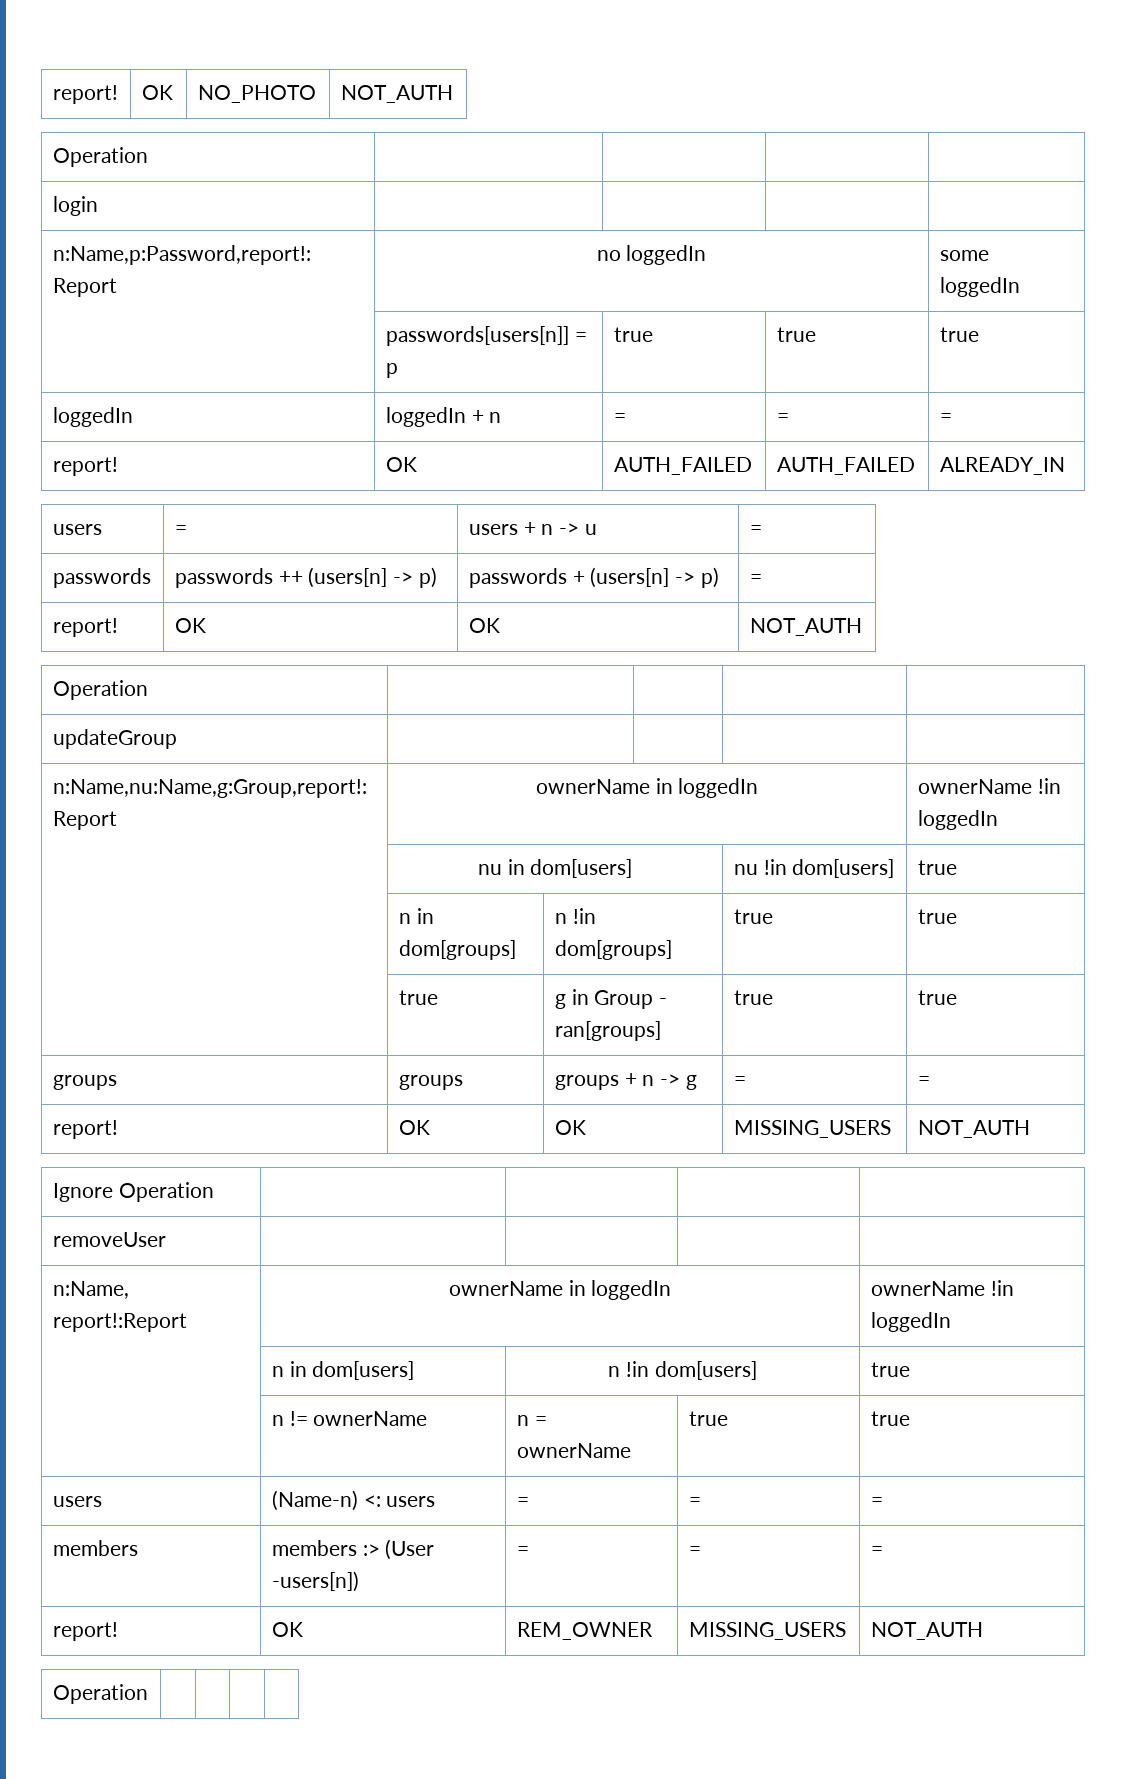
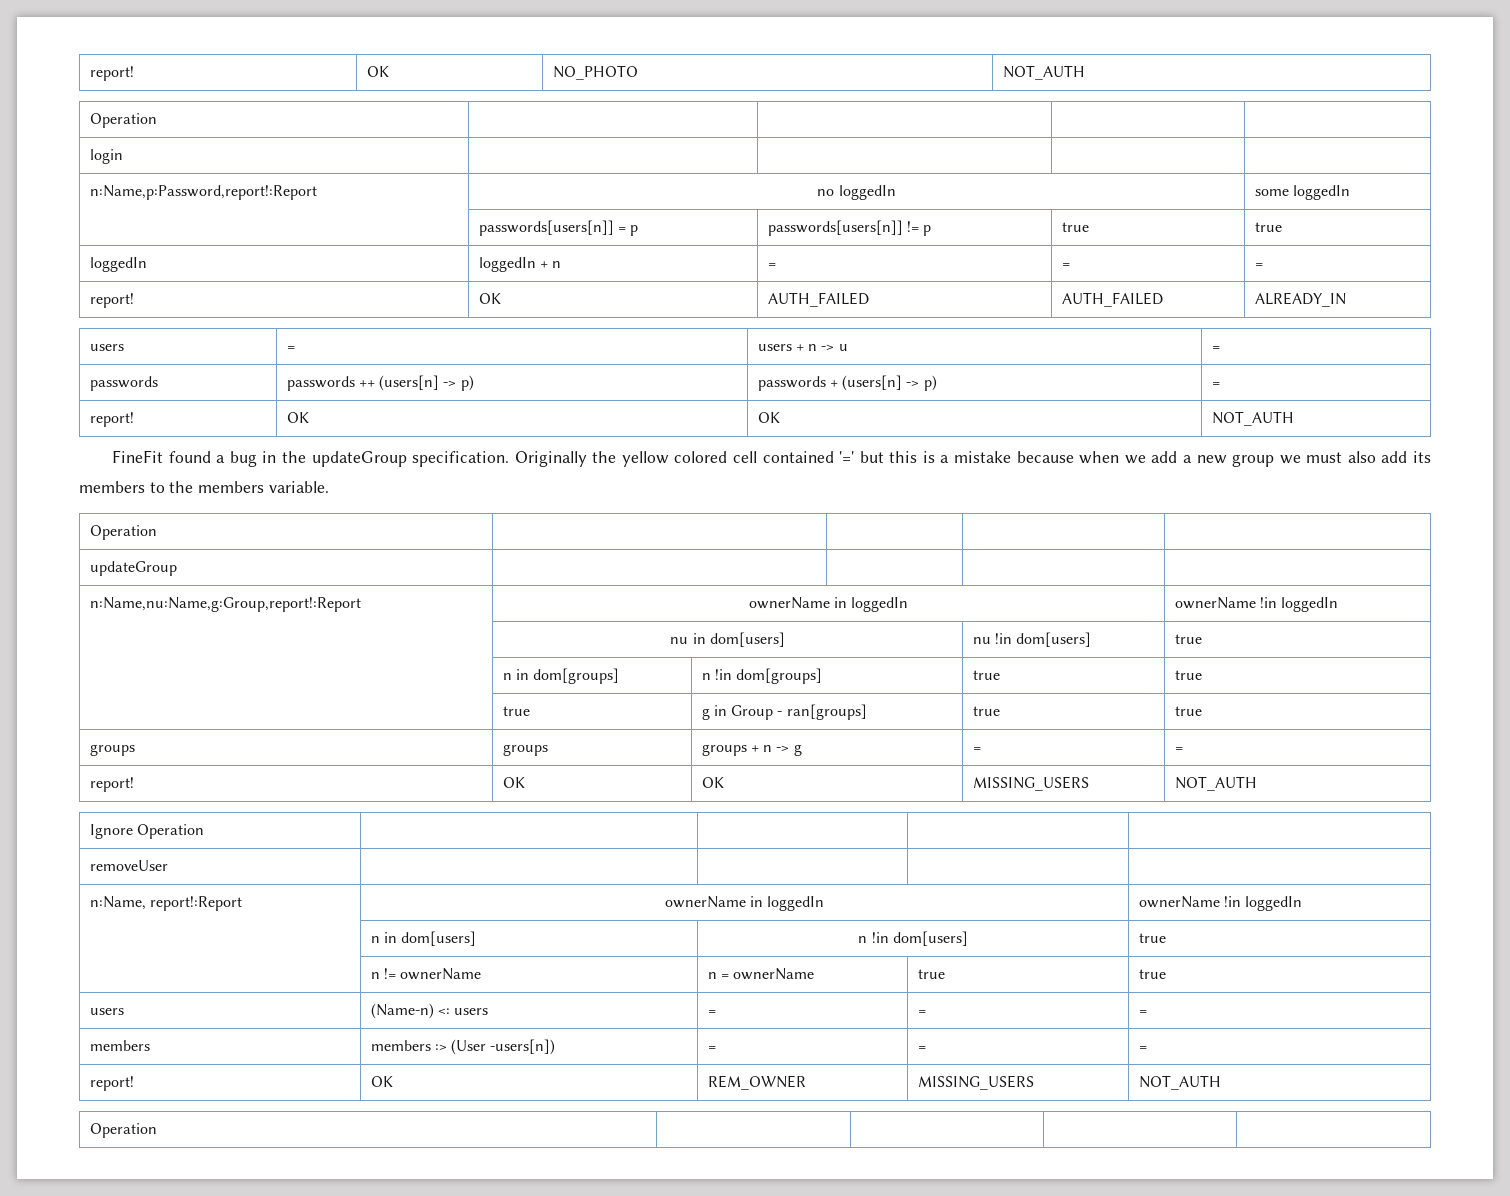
- | passwords[users[n]] = p | true | true | true
+ | passwords[users[n]] = p | passwords[users[n]] != p | true | true
+ FineFit found a bug in the updateGroup specification. Originally the yellow colored cell contained '=' but this is a mistake because when we add a new group we must also add its members to the members variable.

